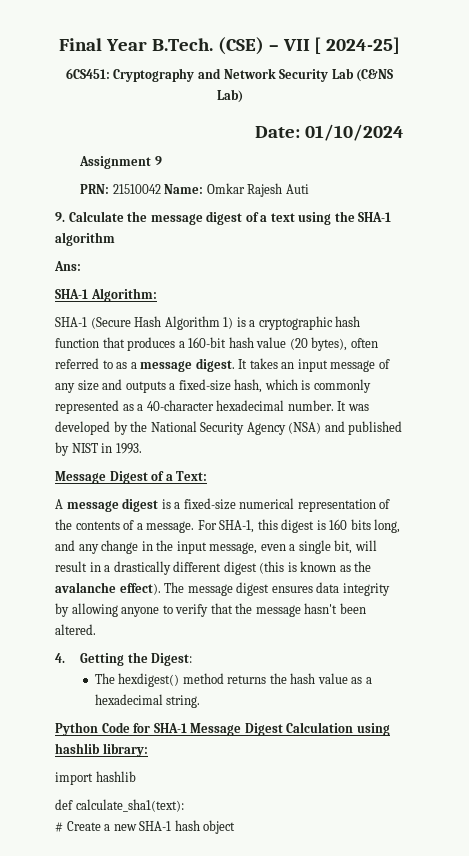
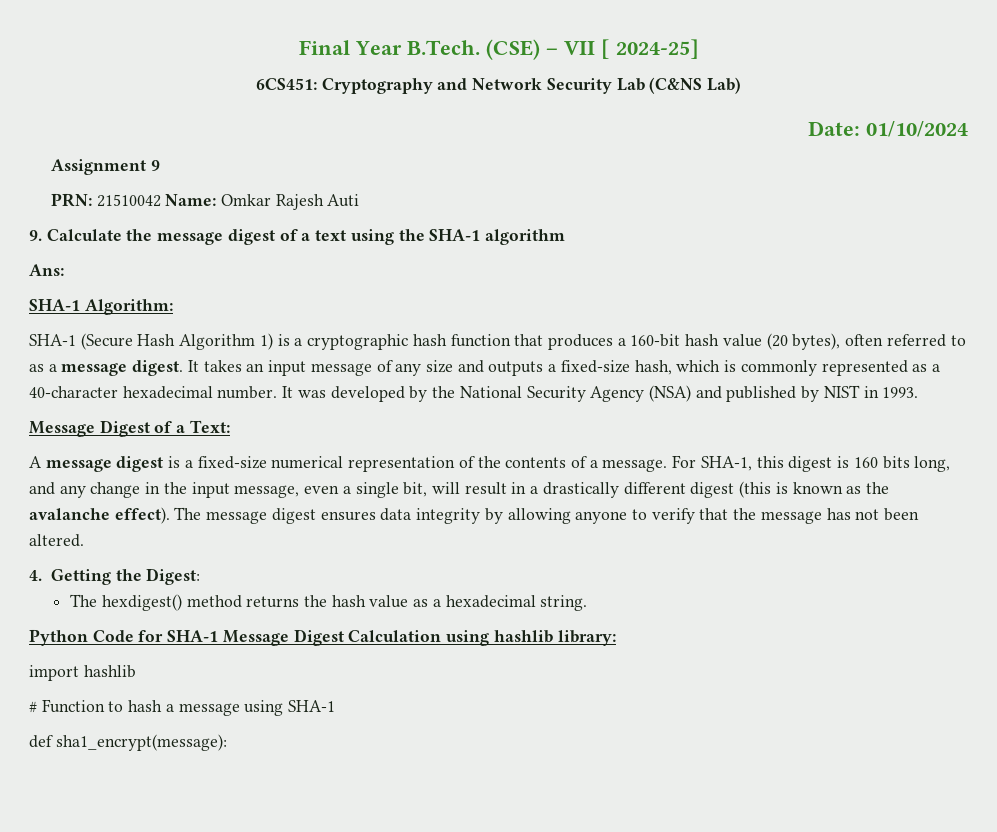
- The message digest ensures data integrity by allowing anyone to verify that the message hasn't been altered.
+ The message digest ensures data integrity by allowing anyone to verify that the message has not been altered.
- def calculate_sha1(text):
- # Create a new SHA-1 hash object
+ # Function to hash a message using SHA-1
+ def sha1_encrypt(message):

